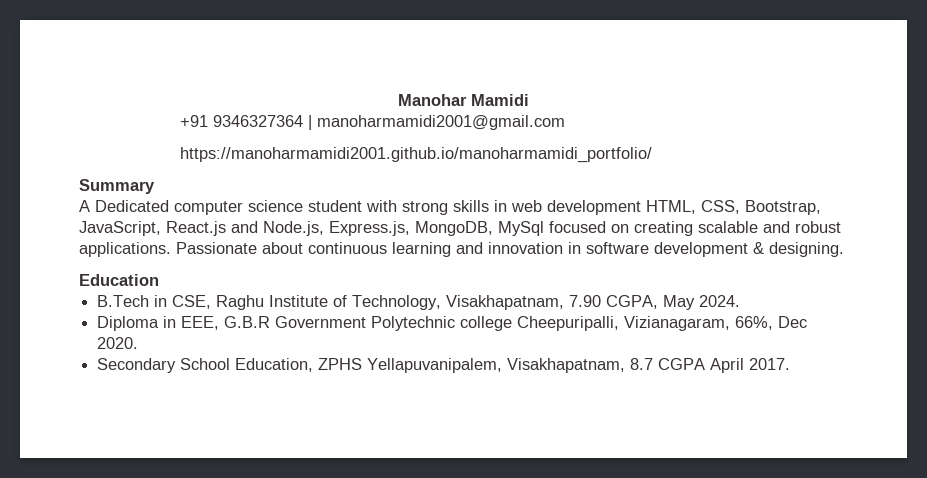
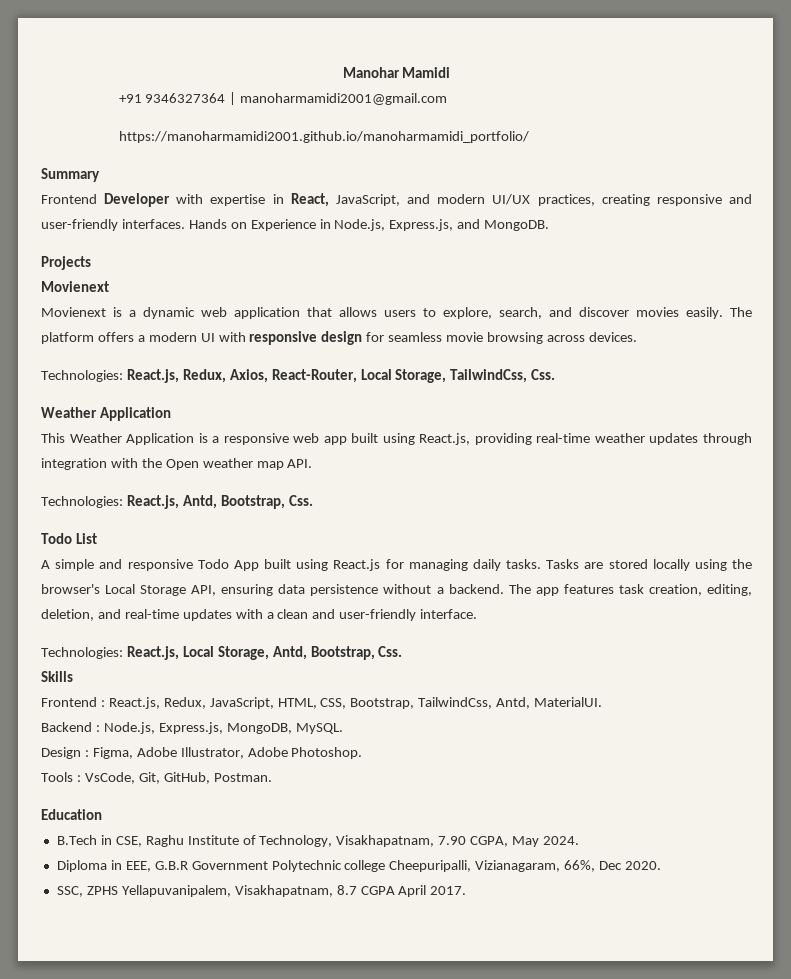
- A Dedicated computer science student with strong skills in web development HTML, CSS, Bootstrap, JavaScript, React.js and Node.js, Express.js, MongoDB, MySql focused on creating scalable and robust applications. Passionate about continuous learning and innovation in software development & designing.
+ Frontend Developer with expertise in React, JavaScript, and modern UI/UX practices, creating responsive and user-friendly interfaces. Hands on Experience in Node.js, Express.js, and MongoDB.
+ Projects
+ Movienext
+ Movienext is a dynamic web application that allows users to explore, search, and discover movies easily. The platform offers a modern UI with responsive design for seamless movie browsing across devices.
+ Technologies: React.js, Redux, Axios, React-Router, Local Storage, TailwindCss, Css.
+ Weather Application
+ This Weather Application is a responsive web app built using React.js, providing real-time weather updates through integration with the Open weather map API.
+ Technologies: React.js, Antd, Bootstrap, Css.
+ Todo List
+ A simple and responsive Todo App built using React.js for managing daily tasks. Tasks are stored locally using the browser's Local Storage API, ensuring data persistence without a backend. The app features task creation, editing, deletion, and real-time updates with a clean and user-friendly interface.
+ Technologies: React.js, Local Storage, Antd, Bootstrap, Css.
+ Skills
+ Frontend : React.js, Redux, JavaScript, HTML, CSS, Bootstrap, TailwindCss, Antd, MaterialUI.
+ Backend : Node.js, Express.js, MongoDB, MySQL.
+ Design : Figma, Adobe Illustrator, Adobe Photoshop.
+ Tools : VsCode, Git, GitHub, Postman.
- Secondary School Education, ZPHS Yellapuvanipalem, Visakhapatnam, 8.7 CGPA April 2017.
+ SSC, ZPHS Yellapuvanipalem, Visakhapatnam, 8.7 CGPA April 2017.

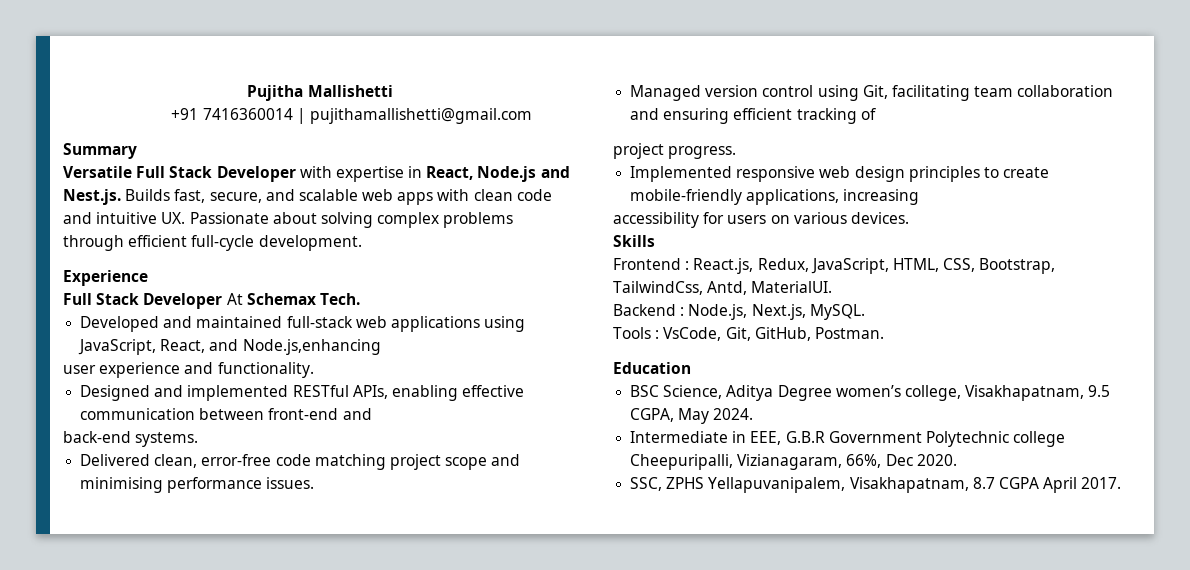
- Manohar Mamidi
+ Pujitha Mallishetti
- +91 9346327364 | manoharmamidi2001@gmail.com
- https://manoharmamidi2001.github.io/manoharmamidi_portfolio/
+ +91 7416360014 | pujithamallishetti@gmail.com
  Summary
- Frontend Developer with expertise in React, JavaScript, and modern UI/UX practices, creating responsive and user-friendly interfaces. Hands on Experience in Node.js, Express.js, and MongoDB.
- Projects
- Movienext
- Movienext is a dynamic web application that allows users to explore, search, and discover movies easily. The platform offers a modern UI with responsive design for seamless movie browsing across devices.
- Technologies: React.js, Redux, Axios, React-Router, Local Storage, TailwindCss, Css.
- Weather Application
- This Weather Application is a responsive web app built using React.js, providing real-time weather updates through integration with the Open weather map API.
- Technologies: React.js, Antd, Bootstrap, Css.
- Todo List
- A simple and responsive Todo App built using React.js for managing daily tasks. Tasks are stored locally using the browser's Local Storage API, ensuring data persistence without a backend. The app features task creation, editing, deletion, and real-time updates with a clean and user-friendly interface.
- Technologies: React.js, Local Storage, Antd, Bootstrap, Css.
+ Versatile Full Stack Developer with expertise in React, Node.js and Nest.js. Builds fast, secure, and scalable web apps with clean code and intuitive UX. Passionate about solving complex problems through efficient full-cycle development.
+ Experience
+ Full Stack Developer At Schemax Tech.
+ Developed and maintained full-stack web applications using JavaScript, React, and Node.js,enhancing
+ user experience and functionality.
+ Designed and implemented RESTful APIs, enabling effective communication between front-end and
+ back-end systems.
+ Delivered clean, error-free code matching project scope and minimising performance issues.
+ Managed version control using Git, facilitating team collaboration and ensuring efficient tracking of
+ project progress.
+ Implemented responsive web design principles to create mobile-friendly applications, increasing
+ accessibility for users on various devices.
- Backend : Node.js, Express.js, MongoDB, MySQL.
+ Backend : Node.js, Next.js, MySQL.
- Design : Figma, Adobe Illustrator, Adobe Photoshop.
- B.Tech in CSE, Raghu Institute of Technology, Visakhapatnam, 7.90 CGPA, May 2024.
+ BSC Science, Aditya Degree women’s college, Visakhapatnam, 9.5 CGPA, May 2024.
- Diploma in EEE, G.B.R Government Polytechnic college Cheepuripalli, Vizianagaram, 66%, Dec 2020.
+ Intermediate in EEE, G.B.R Government Polytechnic college Cheepuripalli, Vizianagaram, 66%, Dec 2020.

